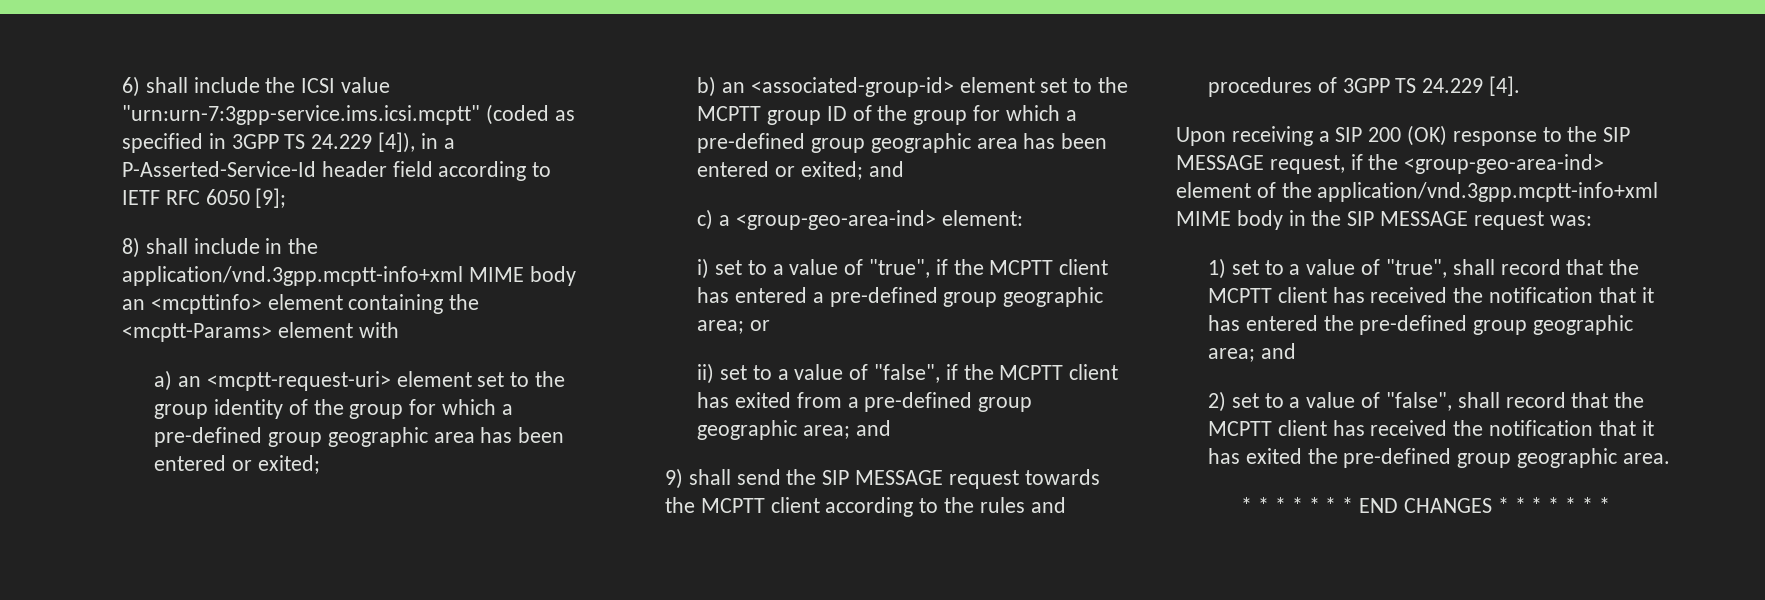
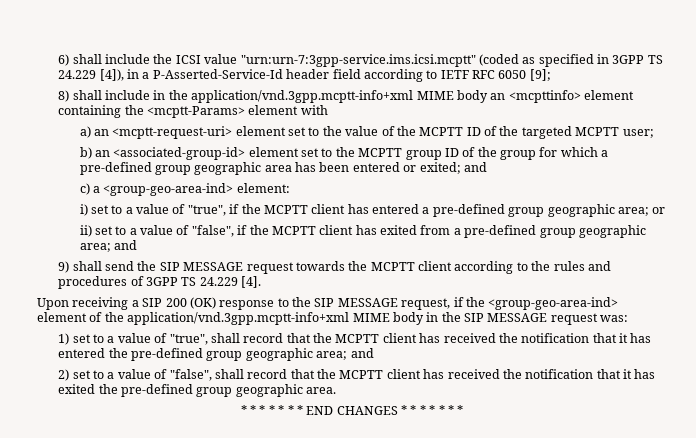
- a) an <mcptt-request-uri> element set to the group identity of the group for which a pre-defined group geographic area has been entered or exited;
+ a) an <mcptt-request-uri> element set to the value of the MCPTT ID of the targeted MCPTT user;

